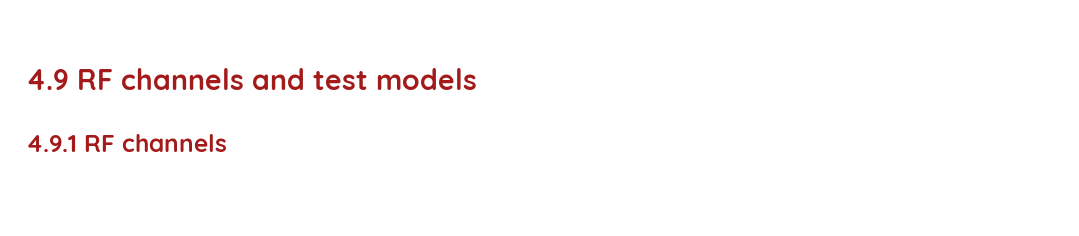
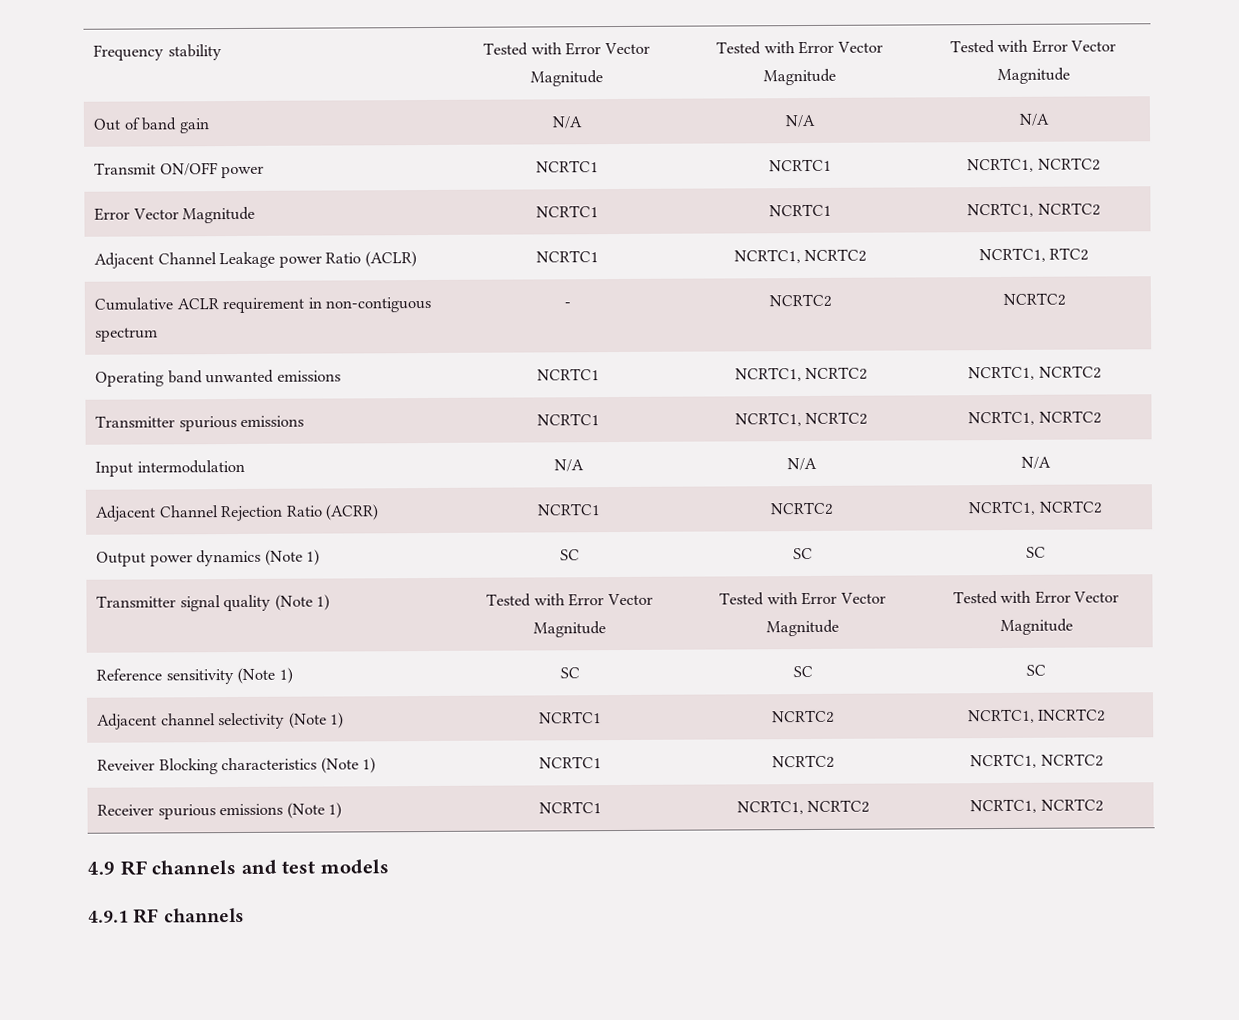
+ Frequency stability | Tested with Error Vector Magnitude | Tested with Error Vector Magnitude | Tested with Error Vector Magnitude
+ Out of band gain | N/A | N/A | N/A
+ Transmit ON/OFF power | NCRTC1 | NCRTC1 | NCRTC1, NCRTC2
+ Error Vector Magnitude | NCRTC1 | NCRTC1 | NCRTC1, NCRTC2
+ Adjacent Channel Leakage power Ratio (ACLR) | NCRTC1 | NCRTC1, NCRTC2 | NCRTC1, RTC2
+ Cumulative ACLR requirement in non-contiguous spectrum | - | NCRTC2 | NCRTC2
+ Operating band unwanted emissions | NCRTC1 | NCRTC1, NCRTC2 | NCRTC1, NCRTC2
+ Transmitter spurious emissions | NCRTC1 | NCRTC1, NCRTC2 | NCRTC1, NCRTC2
+ Input intermodulation | N/A | N/A | N/A
+ Adjacent Channel Rejection Ratio (ACRR) | NCRTC1 | NCRTC2 | NCRTC1, NCRTC2
+ Output power dynamics (Note 1) | SC | SC | SC
+ Transmitter signal quality (Note 1) | Tested with Error Vector Magnitude | Tested with Error Vector Magnitude | Tested with Error Vector Magnitude
+ Reference sensitivity (Note 1) | SC | SC | SC
+ Adjacent channel selectivity (Note 1) | NCRTC1 | NCRTC2 | NCRTC1, INCRTC2
+ Reveiver Blocking characteristics (Note 1) | NCRTC1 | NCRTC2 | NCRTC1, NCRTC2
+ Receiver spurious emissions (Note 1) | NCRTC1 | NCRTC1, NCRTC2 | NCRTC1, NCRTC2

